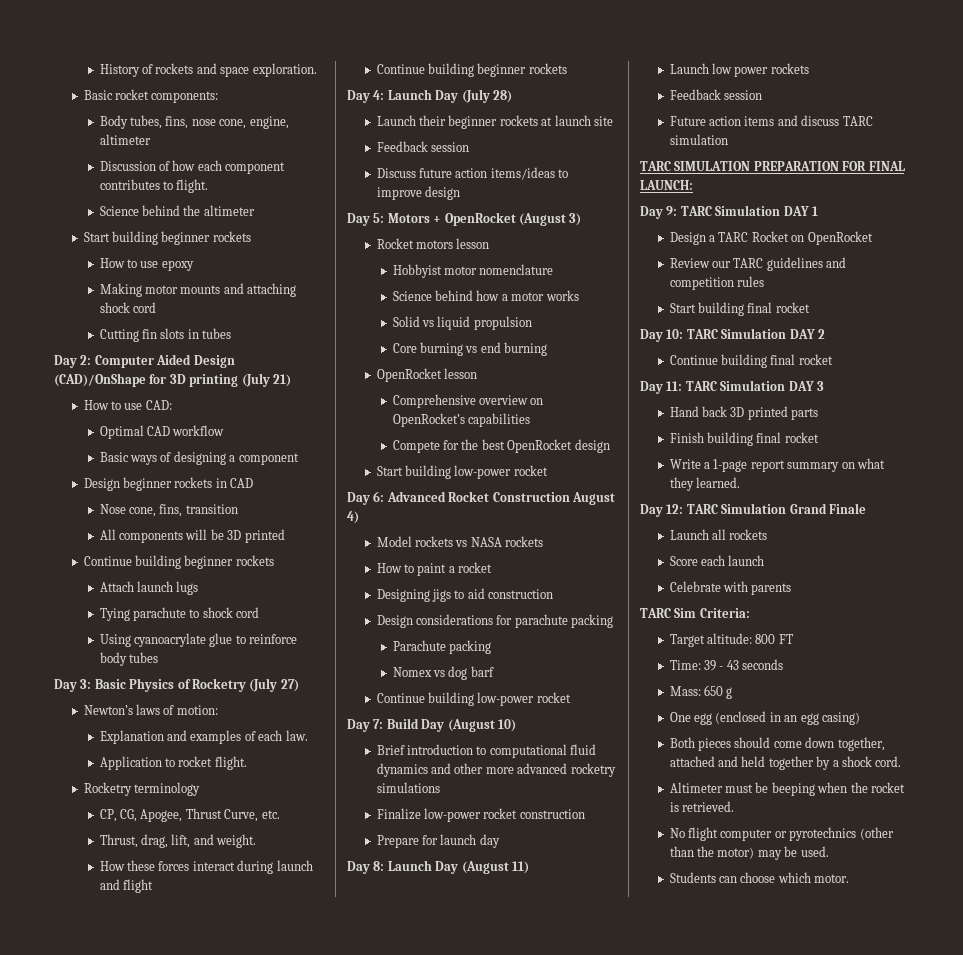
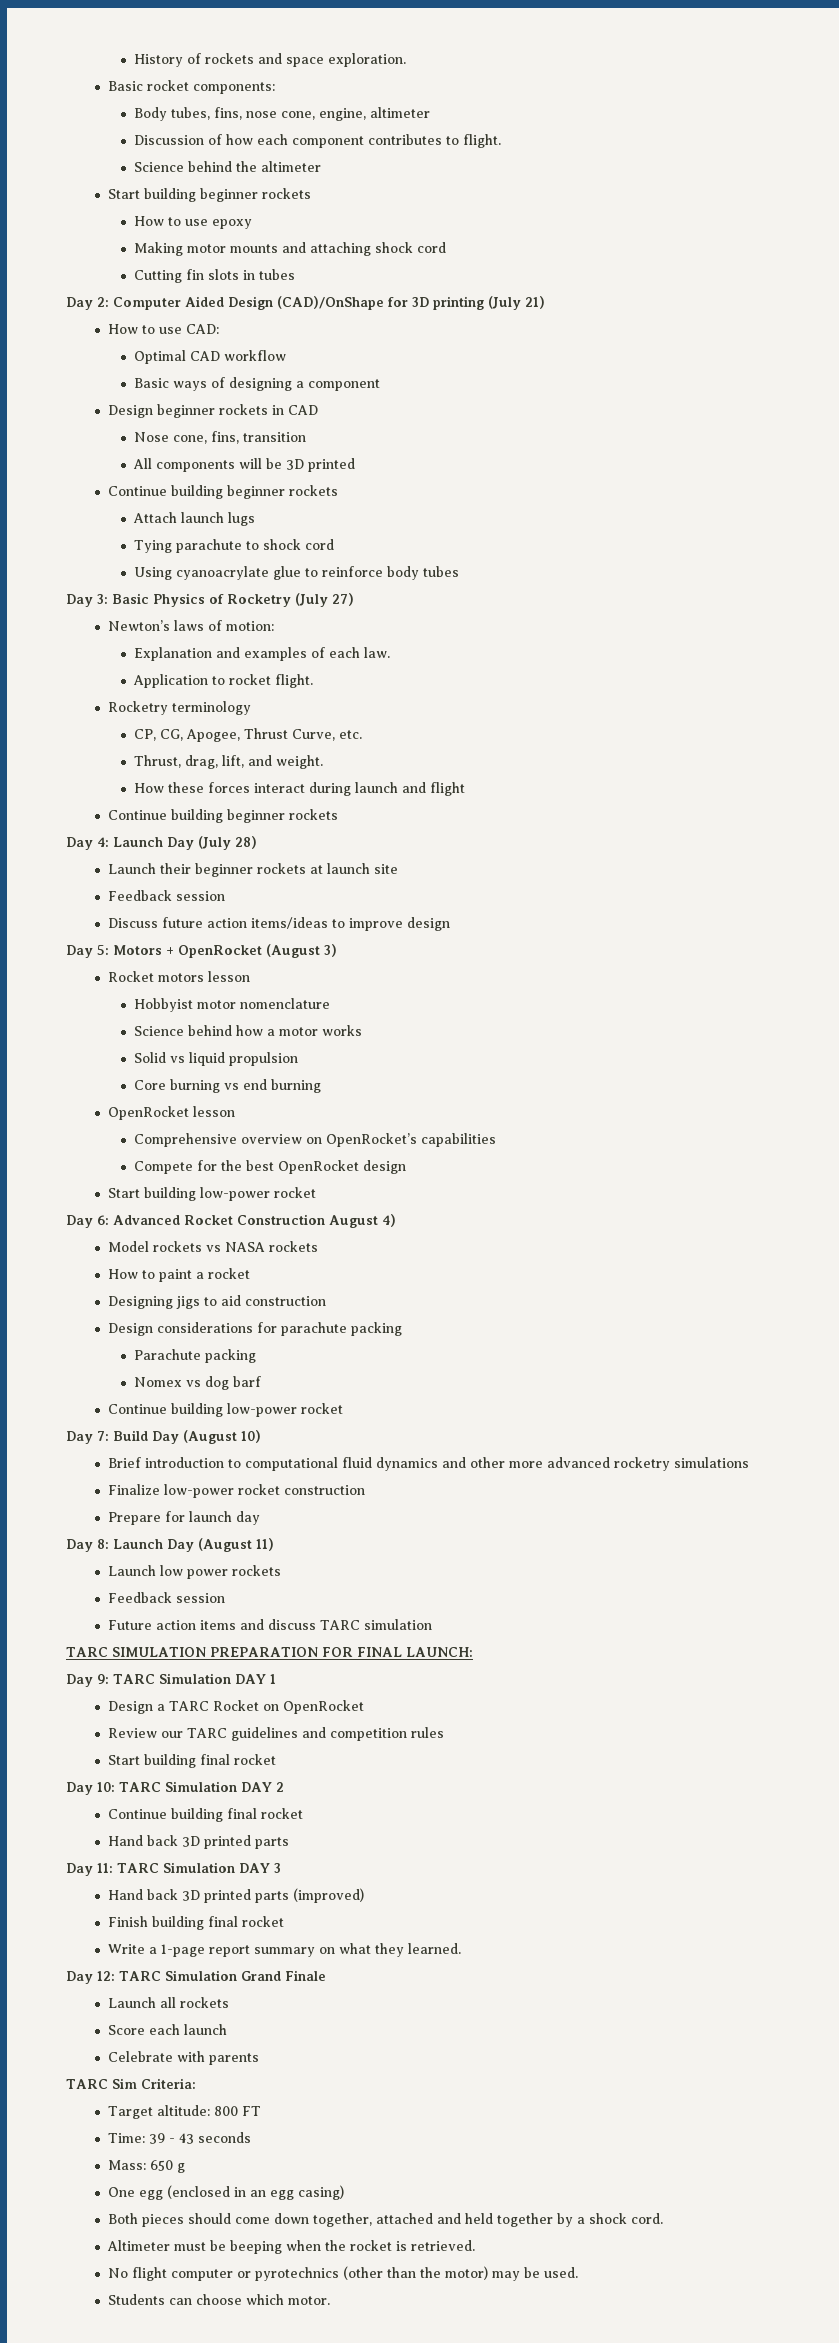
  Continue building final rocket
+ Hand back 3D printed parts
- Hand back 3D printed parts
+ Hand back 3D printed parts (improved)

